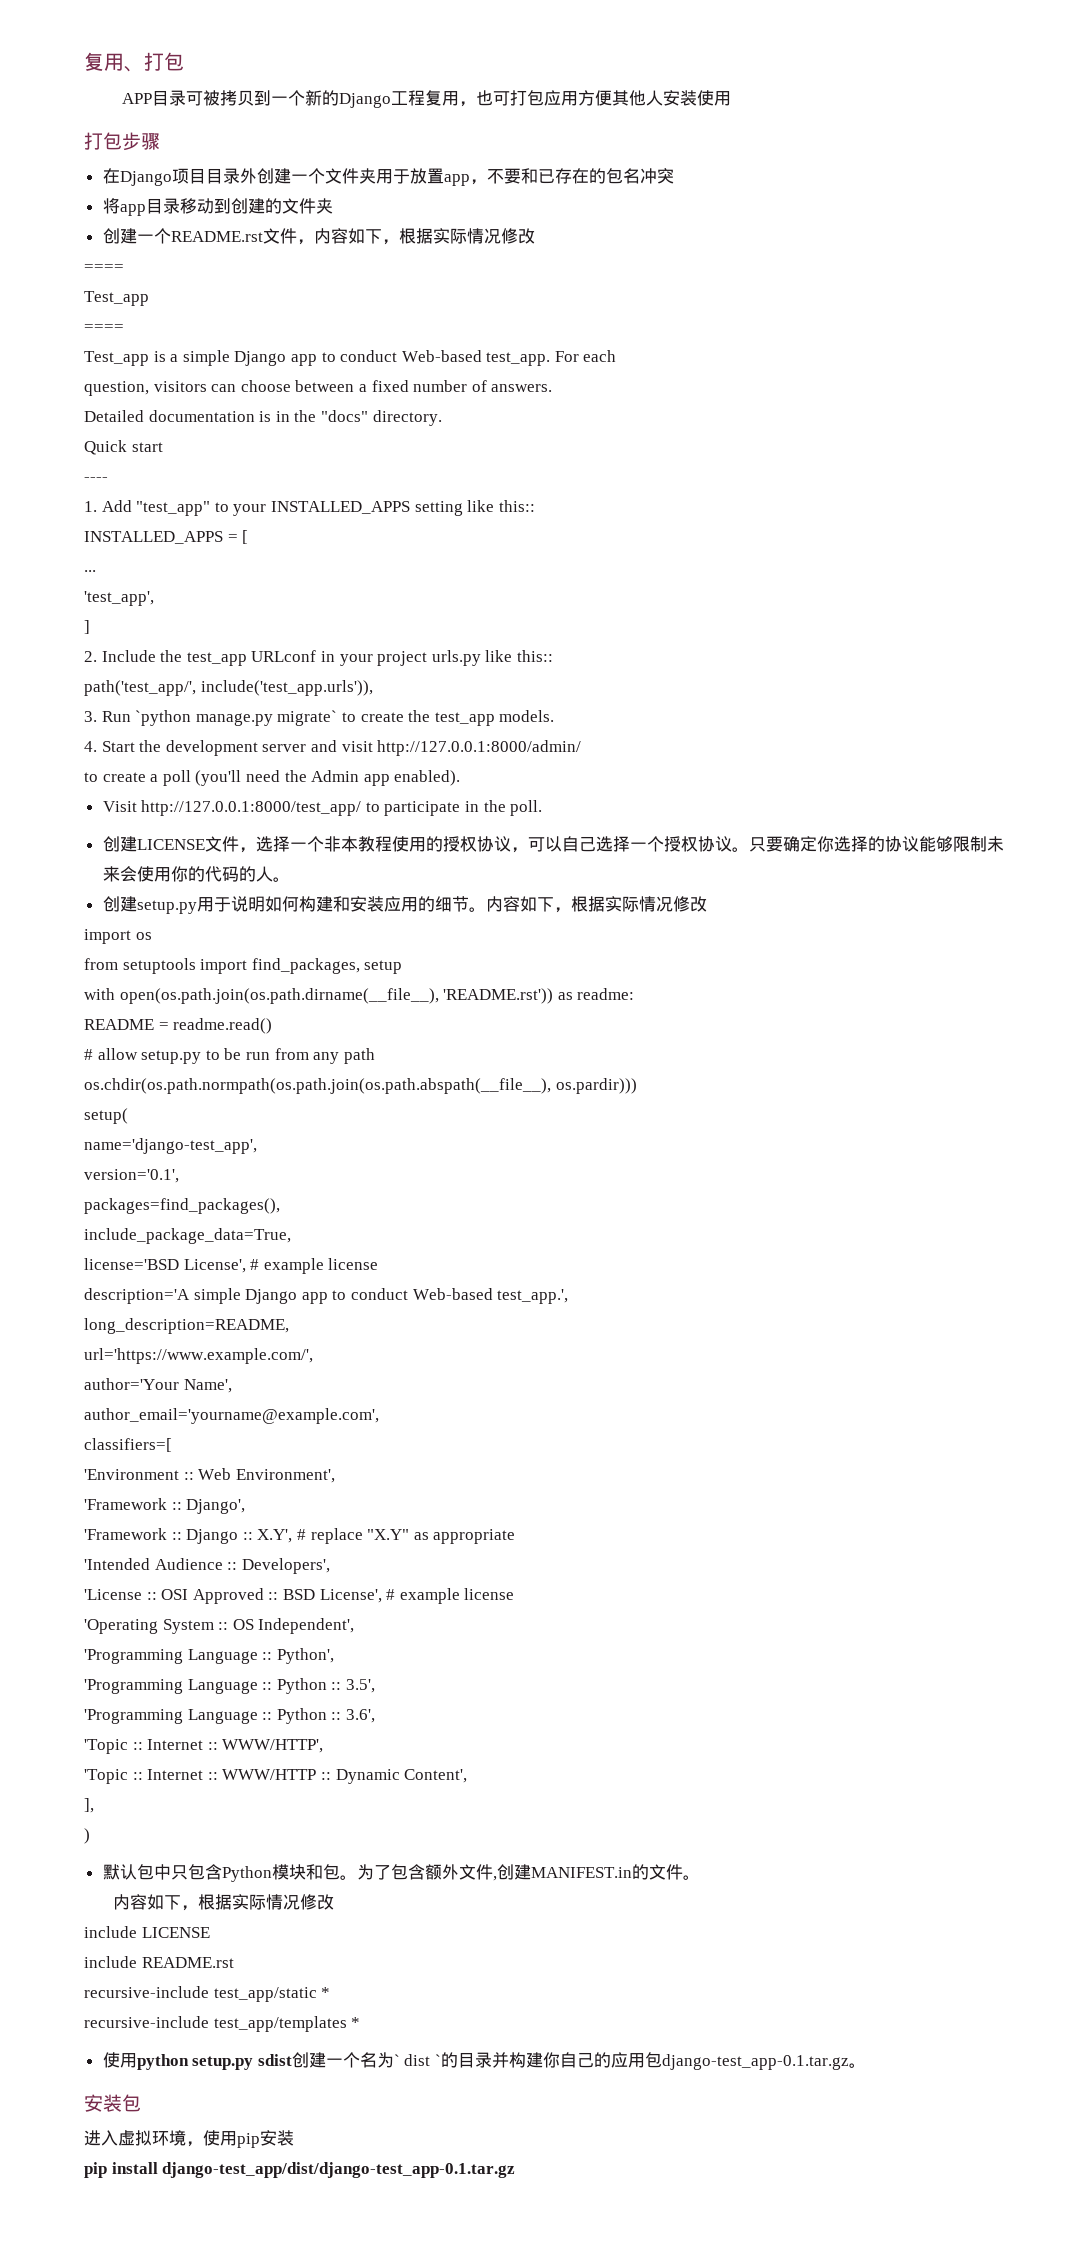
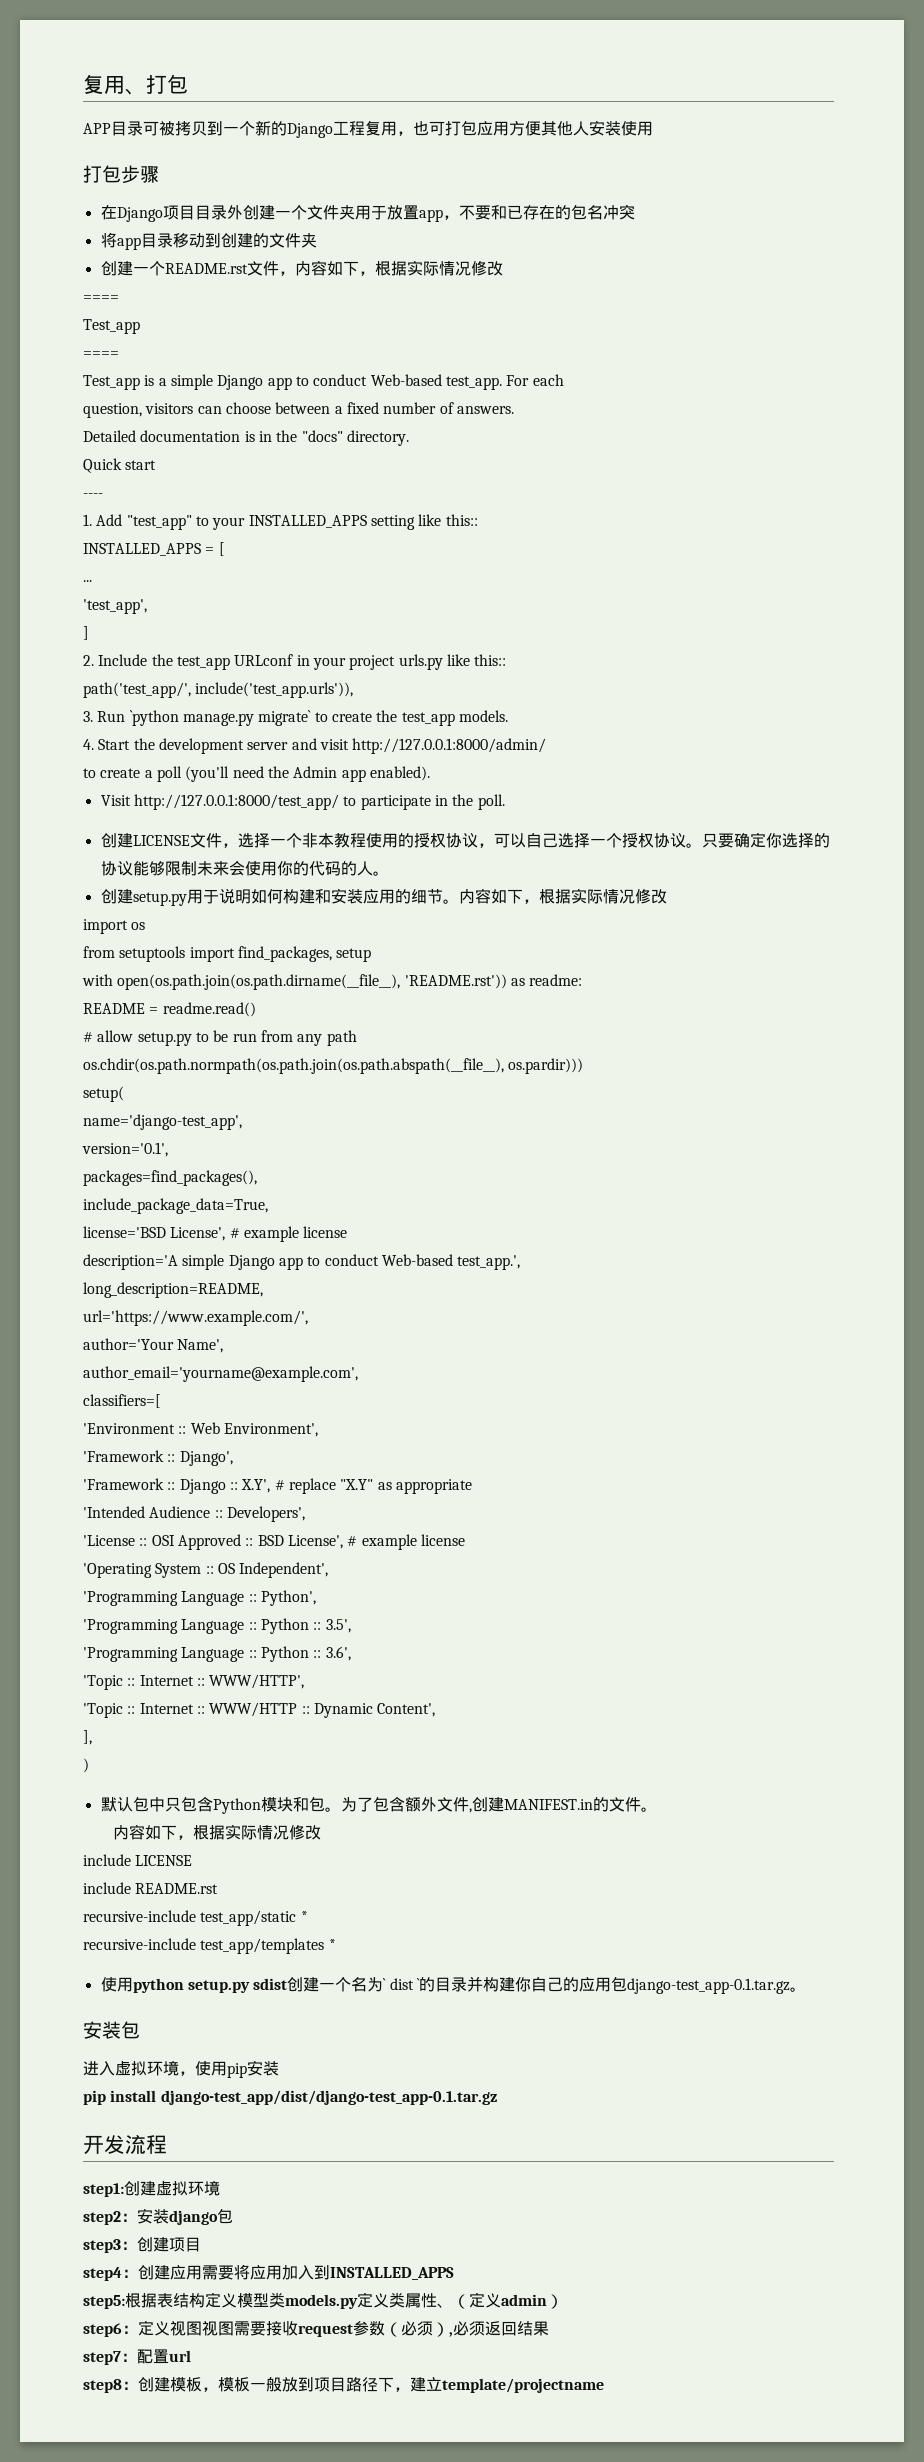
+ 开发流程
+ step1:创建虚拟环境
+ step2：安装django包
+ step3：创建项目
+ step4：创建应用需要将应用加入到INSTALLED_APPS
+ step5:根据表结构定义模型类models.py定义类属性、（定义admin）
+ step6：定义视图视图需要接收request参数（必须）,必须返回结果
+ step7：配置url
+ step8：创建模板，模板一般放到项目路径下，建立template/projectname

